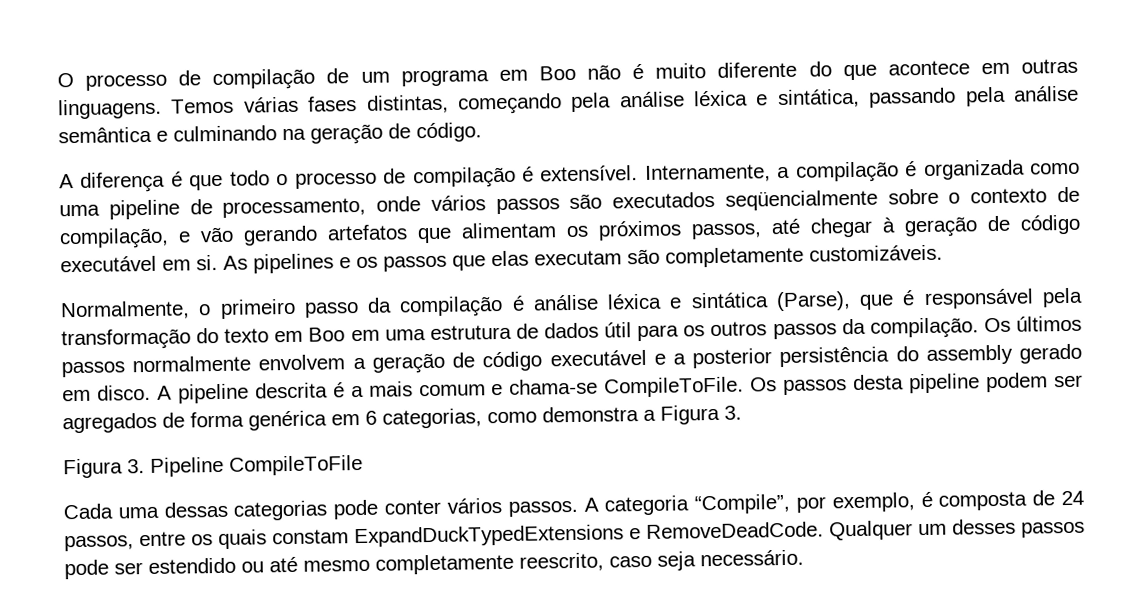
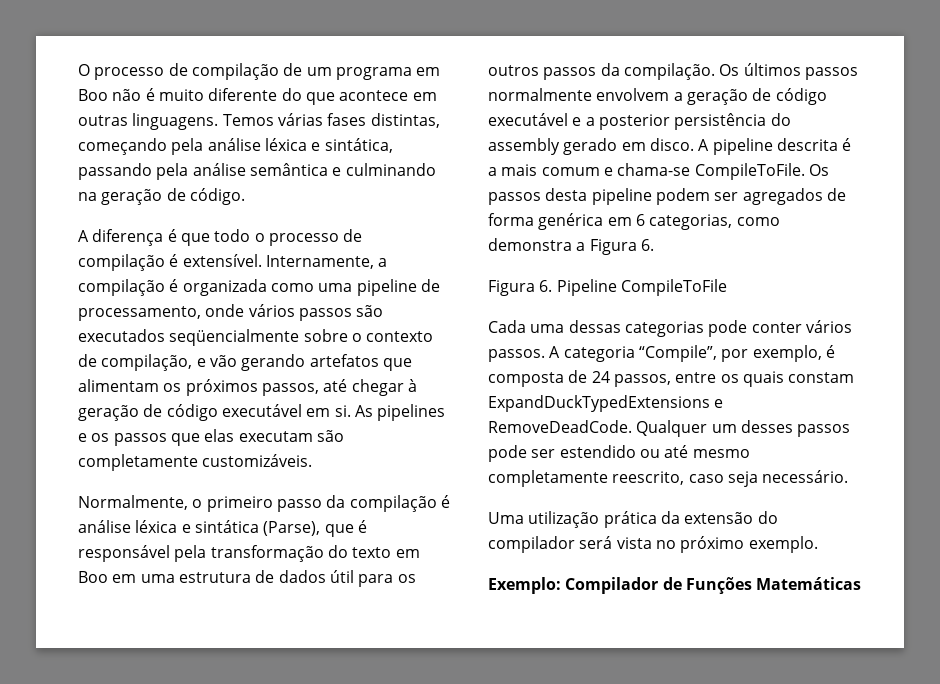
- Os passos desta pipeline podem ser agregados de forma genérica em 6 categorias, como demonstra a Figura 3.
- Figura 3. Pipeline CompileToFile
+ Os passos desta pipeline podem ser agregados de forma genérica em 6 categorias, como demonstra a Figura 6.
+ Figura 6. Pipeline CompileToFile
+ Uma utilização prática da extensão do compilador será vista no próximo exemplo.
+ Exemplo: Compilador de Funções Matemáticas

